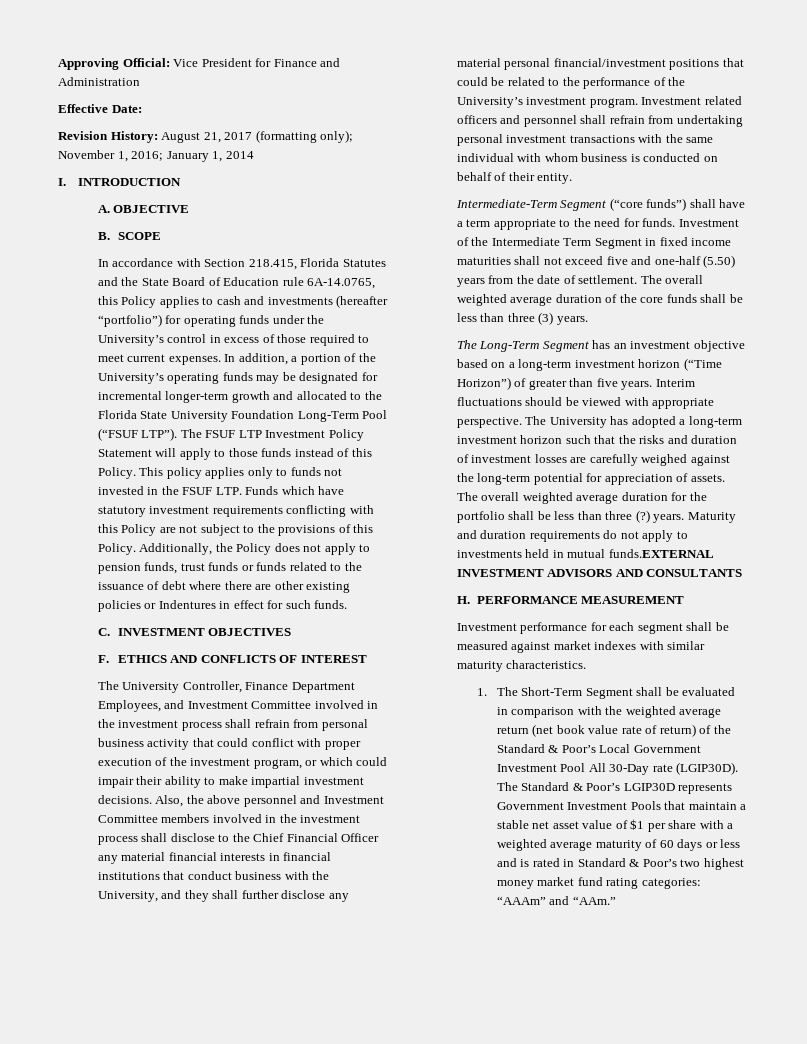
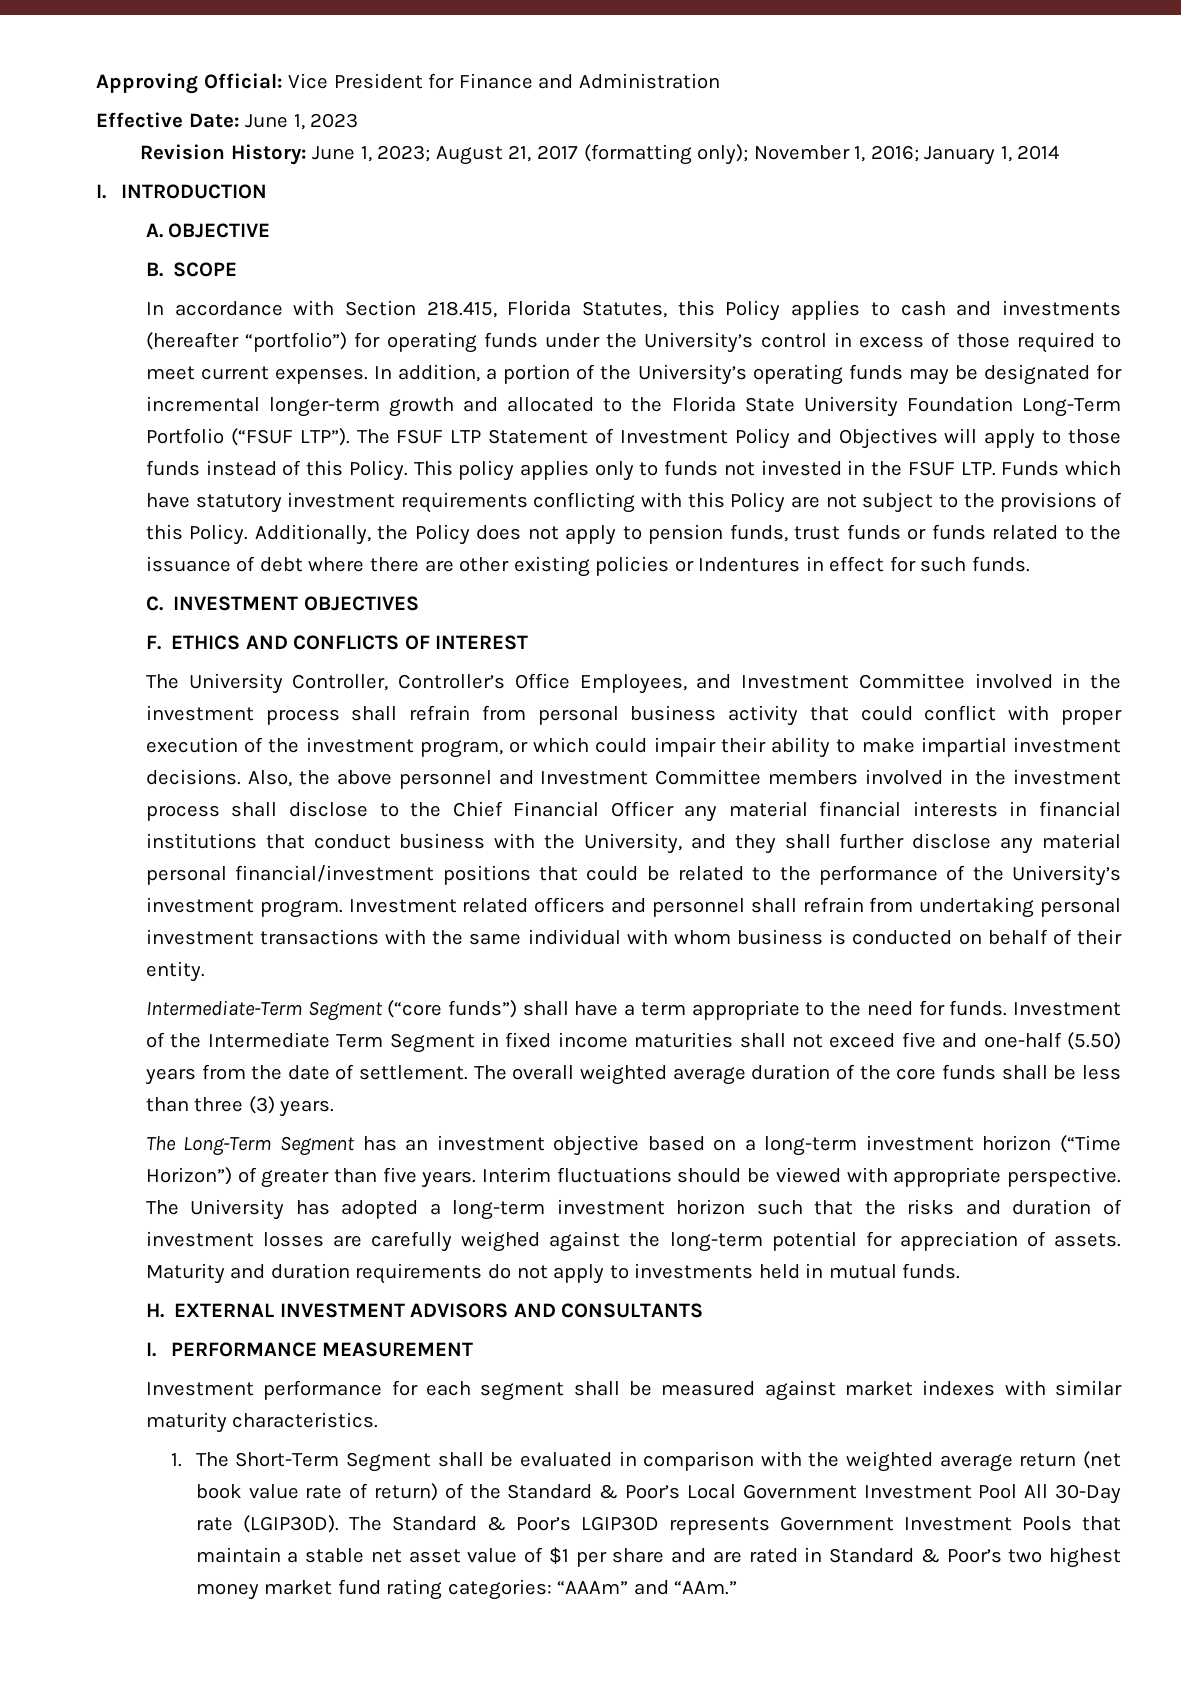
- Effective Date:
+ Effective Date: June 1, 2023
- Revision History: August 21, 2017 (formatting only); November 1, 2016; January 1, 2014
+ Revision History: June 1, 2023; August 21, 2017 (formatting only); November 1, 2016; January 1, 2014
- In accordance with Section 218.415, Florida Statutes and the State Board of Education rule 6A-14.0765, this Policy applies to cash and investments (hereafter “portfolio”) for operating funds under the University’s control in excess of those required to meet current expenses.
+ In accordance with Section 218.415, Florida Statutes, this Policy applies to cash and investments (hereafter “portfolio”) for operating funds under the University’s control in excess of those required to meet current expenses.
- In addition, a portion of the University’s operating funds may be designated for incremental longer-term growth and allocated to the Florida State University Foundation Long-Term Pool (“FSUF LTP”).
+ In addition, a portion of the University’s operating funds may be designated for incremental longer-term growth and allocated to the Florida State University Foundation Long-Term Portfolio (“FSUF LTP”).
- The FSUF LTP Investment Policy Statement will apply to those funds instead of this Policy.
+ The FSUF LTP Statement of Investment Policy and Objectives will apply to those funds instead of this Policy.
- The University Controller, Finance Department Employees, and Investment Committee involved in the investment process shall refrain from personal business activity that could conflict with proper execution of the investment program, or which could impair their ability to make impartial investment decisions.
+ The University Controller, Controller’s Office Employees, and Investment Committee involved in the investment process shall refrain from personal business activity that could conflict with proper execution of the investment program, or which could impair their ability to make impartial investment decisions.
- The overall weighted average duration for the portfolio shall be less than three (?) years.
- Maturity and duration requirements do not apply to investments held in mutual funds.EXTERNAL INVESTMENT ADVISORS AND CONSULTANTS
+ Maturity and duration requirements do not apply to investments held in mutual funds.
+ H. EXTERNAL INVESTMENT ADVISORS AND CONSULTANTS
- H. PERFORMANCE MEASUREMENT
+ I. PERFORMANCE MEASUREMENT
- The Standard & Poor’s LGIP30D represents Government Investment Pools that maintain a stable net asset value of $1 per share with a weighted average maturity of 60 days or less and is rated in Standard & Poor’s two highest money market fund rating categories: “AAAm” and “AAm.”
+ The Standard & Poor’s LGIP30D represents Government Investment Pools that maintain a stable net asset value of $1 per share and are rated in Standard & Poor’s two highest money market fund rating categories: “AAAm” and “AAm.”

